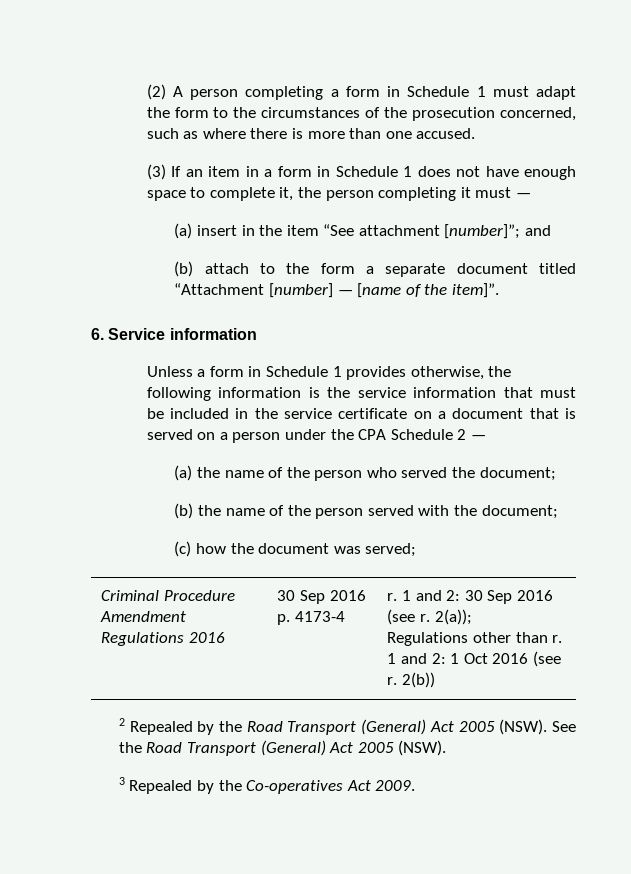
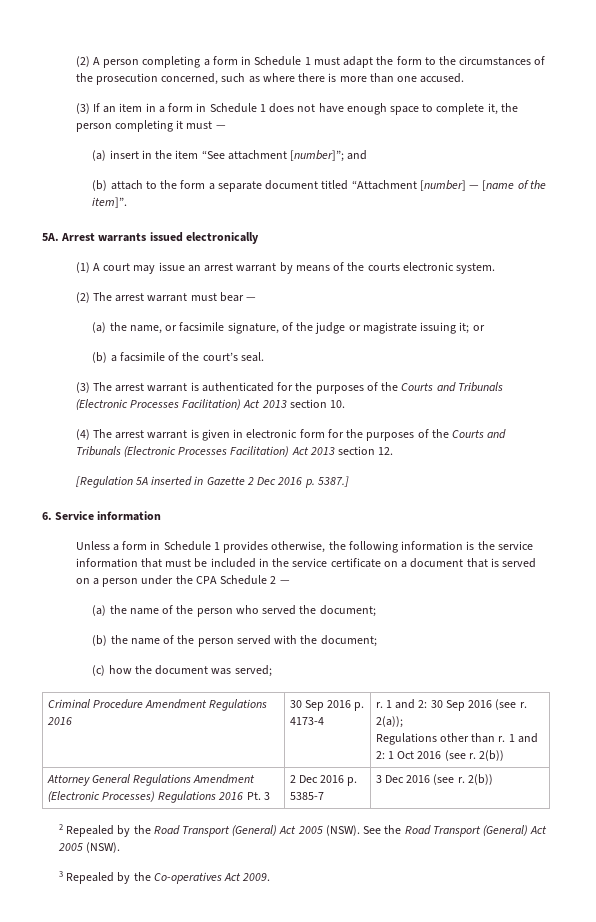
+ 5A. Arrest warrants issued electronically
+ (1) A court may issue an arrest warrant by means of the courts electronic system.
+ (2) The arrest warrant must bear —
+ (a) the name, or facsimile signature, of the judge or magistrate issuing it; or
+ (b) a facsimile of the court’s seal.
+ (3) The arrest warrant is authenticated for the purposes of the Courts and Tribunals (Electronic Processes Facilitation) Act 2013 section 10.
+ (4) The arrest warrant is given in electronic form for the purposes of the Courts and Tribunals (Electronic Processes Facilitation) Act 2013 section 12.
+ [Regulation 5A inserted in Gazette 2 Dec 2016 p. 5387.]
+ Attorney General Regulations Amendment (Electronic Processes) Regulations 2016 Pt. 3 | 2 Dec 2016 p. 5385-7 | 3 Dec 2016 (see r. 2(b))

